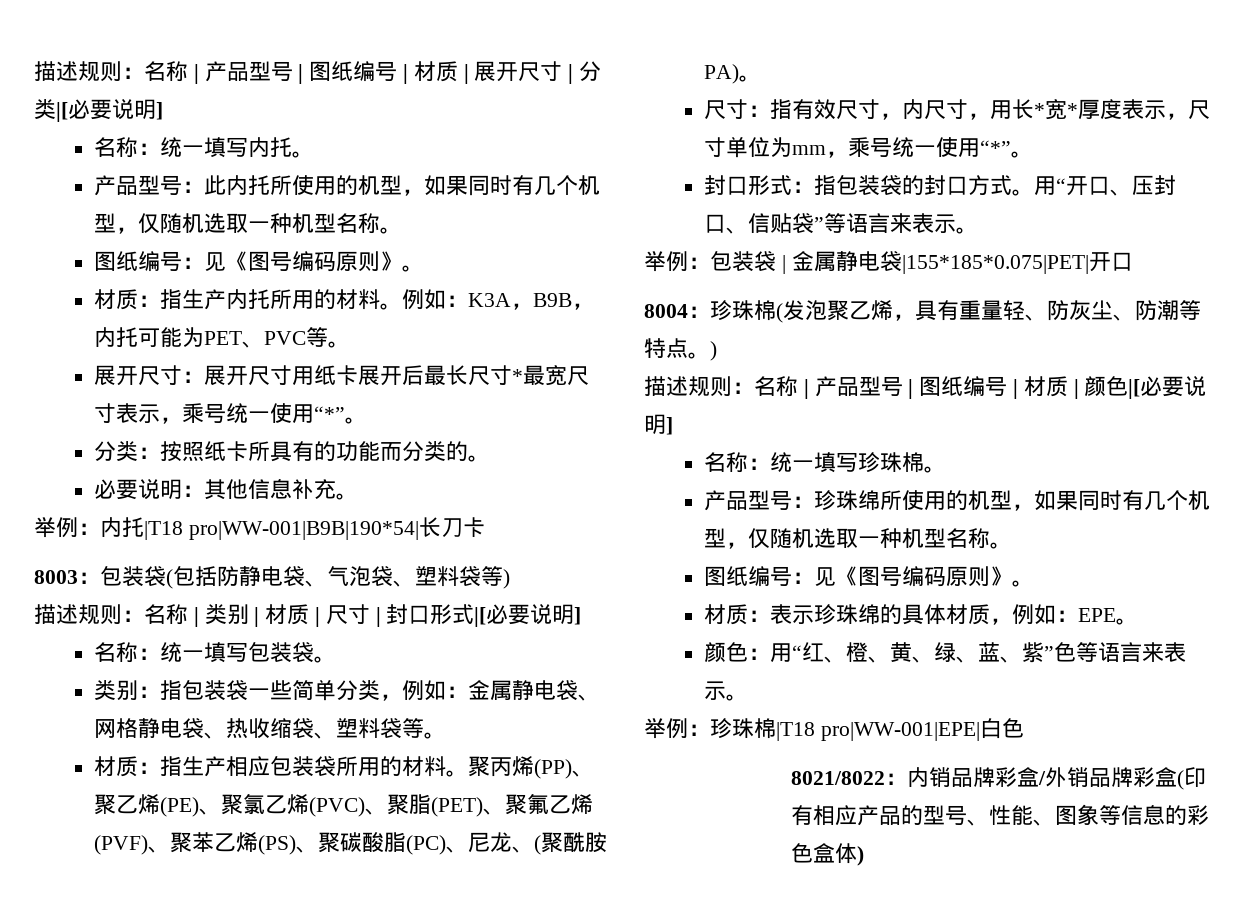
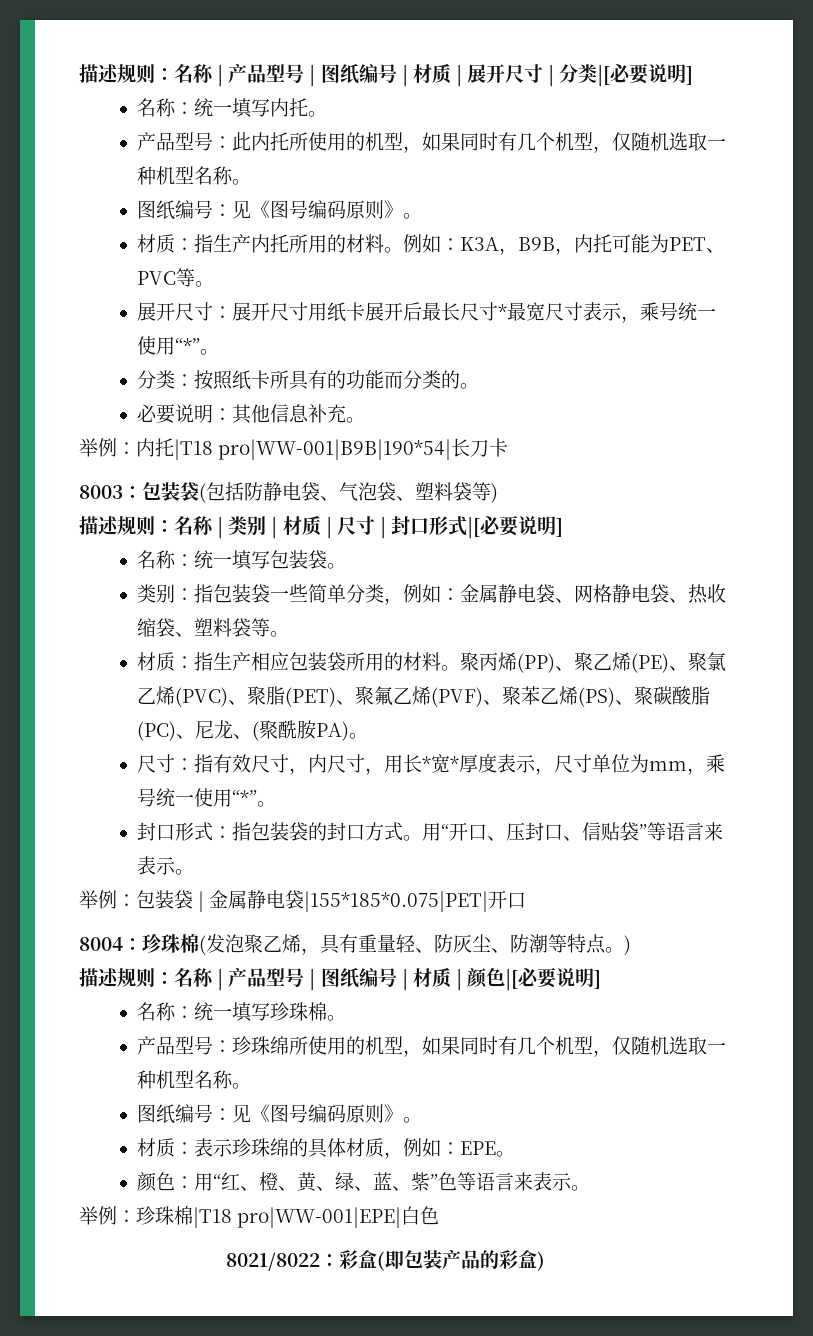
- 8021/8022：内销品牌彩盒/外销品牌彩盒(印有相应产品的型号、性能、图象等信息的彩色盒体)
+ 8021/8022：彩盒(即包装产品的彩盒)

